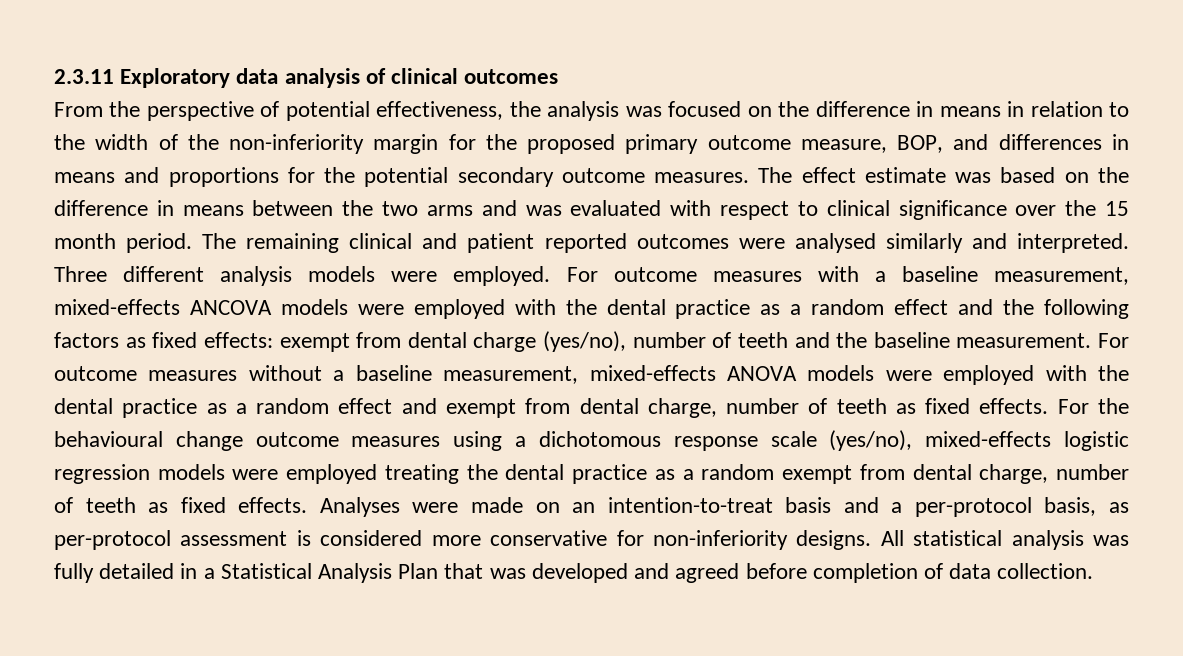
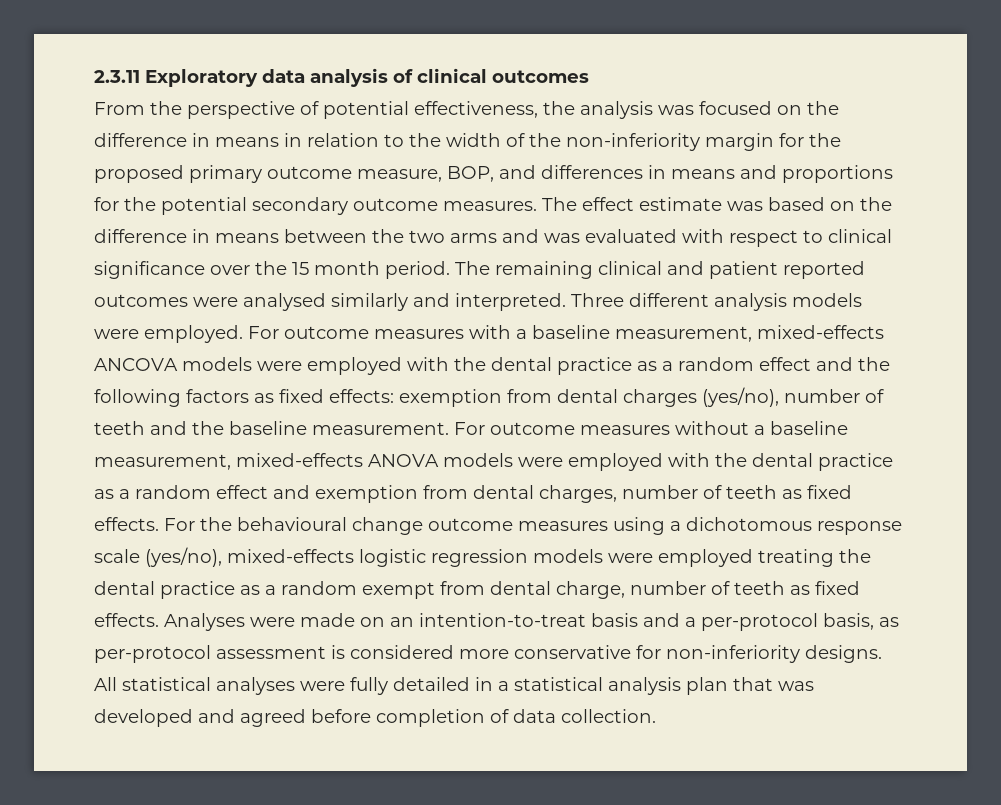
- For outcome measures with a baseline measurement, mixed-effects ANCOVA models were employed with the dental practice as a random effect and the following factors as fixed effects: exempt from dental charge (yes/no), number of teeth and the baseline measurement.
+ For outcome measures with a baseline measurement, mixed-effects ANCOVA models were employed with the dental practice as a random effect and the following factors as fixed effects: exemption from dental charges (yes/no), number of teeth and the baseline measurement.
- For outcome measures without a baseline measurement, mixed-effects ANOVA models were employed with the dental practice as a random effect and exempt from dental charge, number of teeth as fixed effects.
+ For outcome measures without a baseline measurement, mixed-effects ANOVA models were employed with the dental practice as a random effect and exemption from dental charges, number of teeth as fixed effects.
- All statistical analysis was fully detailed in a Statistical Analysis Plan that was developed and agreed before completion of data collection.
+ All statistical analyses were fully detailed in a statistical analysis plan that was developed and agreed before completion of data collection.

